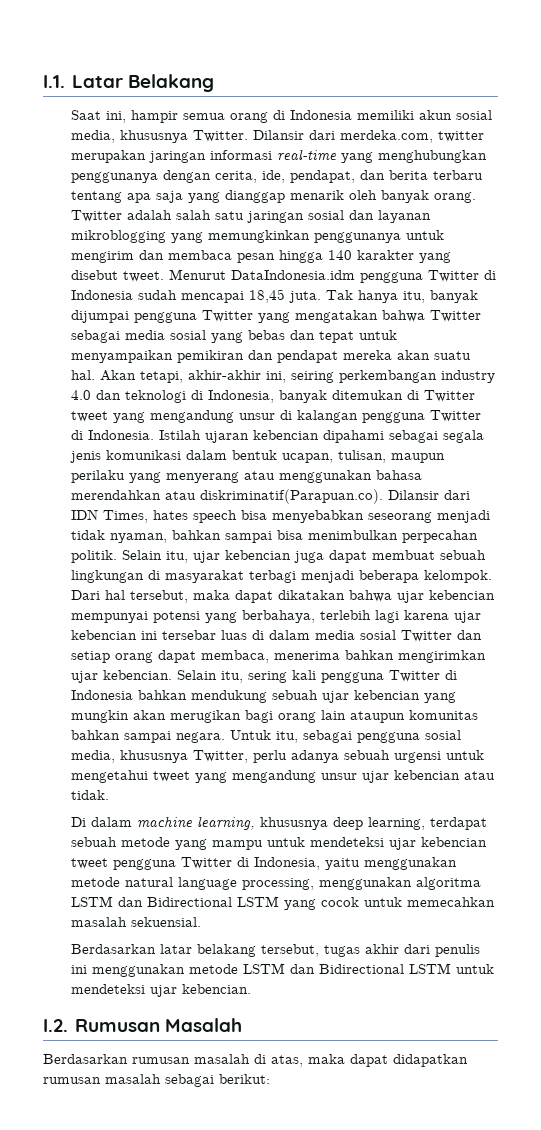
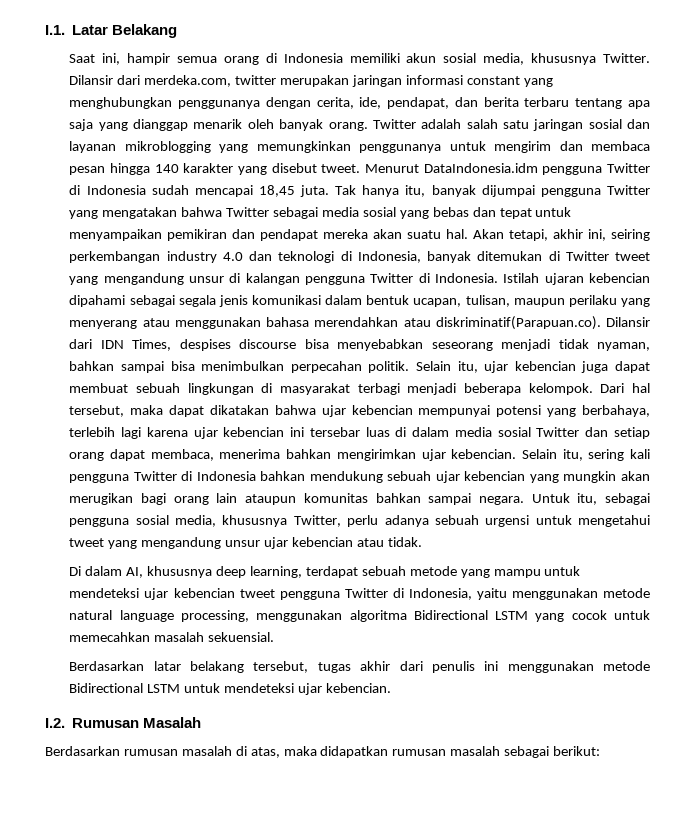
- Dilansir dari merdeka.com, twitter merupakan jaringan informasi real-time yang menghubungkan penggunanya dengan cerita, ide, pendapat, dan berita terbaru tentang apa saja yang dianggap menarik oleh banyak orang.
+ Dilansir dari merdeka.com, twitter merupakan jaringan informasi constant yang menghubungkan penggunanya dengan cerita, ide, pendapat, dan berita terbaru tentang apa saja yang dianggap menarik oleh banyak orang.
- Akan tetapi, akhir-akhir ini, seiring perkembangan industry 4.0 dan teknologi di Indonesia, banyak ditemukan di Twitter tweet yang mengandung unsur di kalangan pengguna Twitter di Indonesia.
+ Akan tetapi, akhir ini, seiring perkembangan industry 4.0 dan teknologi di Indonesia, banyak ditemukan di Twitter tweet yang mengandung unsur di kalangan pengguna Twitter di Indonesia.
- Istilah ujaran kebencian dipahami sebagai segala jenis komunikasi dalam bentuk ucapan, tulisan, maupun perilaku yang menyerang atau menggunakan bahasa merendahkan atau diskriminatif(Parapuan.co). Dilansir dari IDN Times, hates speech bisa menyebabkan seseorang menjadi tidak nyaman, bahkan sampai bisa menimbulkan perpecahan politik.
+ Istilah ujaran kebencian dipahami sebagai segala jenis komunikasi dalam bentuk ucapan, tulisan, maupun perilaku yang menyerang atau menggunakan bahasa merendahkan atau diskriminatif(Parapuan.co). Dilansir dari IDN Times, despises discourse bisa menyebabkan seseorang menjadi tidak nyaman, bahkan sampai bisa menimbulkan perpecahan politik.
- Di dalam machine learning, khususnya deep learning, terdapat sebuah metode yang mampu untuk mendeteksi ujar kebencian tweet pengguna Twitter di Indonesia, yaitu menggunakan metode natural language processing, menggunakan algoritma LSTM dan Bidirectional LSTM yang cocok untuk memecahkan masalah sekuensial.
+ Di dalam AI, khususnya deep learning, terdapat sebuah metode yang mampu untuk mendeteksi ujar kebencian tweet pengguna Twitter di Indonesia, yaitu menggunakan metode natural language processing, menggunakan algoritma Bidirectional LSTM yang cocok untuk memecahkan masalah sekuensial.
- Berdasarkan latar belakang tersebut, tugas akhir dari penulis ini menggunakan metode LSTM dan Bidirectional LSTM untuk mendeteksi ujar kebencian.
+ Berdasarkan latar belakang tersebut, tugas akhir dari penulis ini menggunakan metode Bidirectional LSTM untuk mendeteksi ujar kebencian.
- Berdasarkan rumusan masalah di atas, maka dapat didapatkan rumusan masalah sebagai berikut:
+ Berdasarkan rumusan masalah di atas, maka didapatkan rumusan masalah sebagai berikut:

